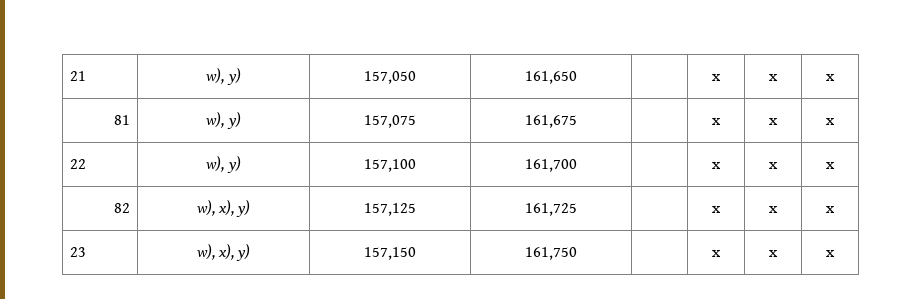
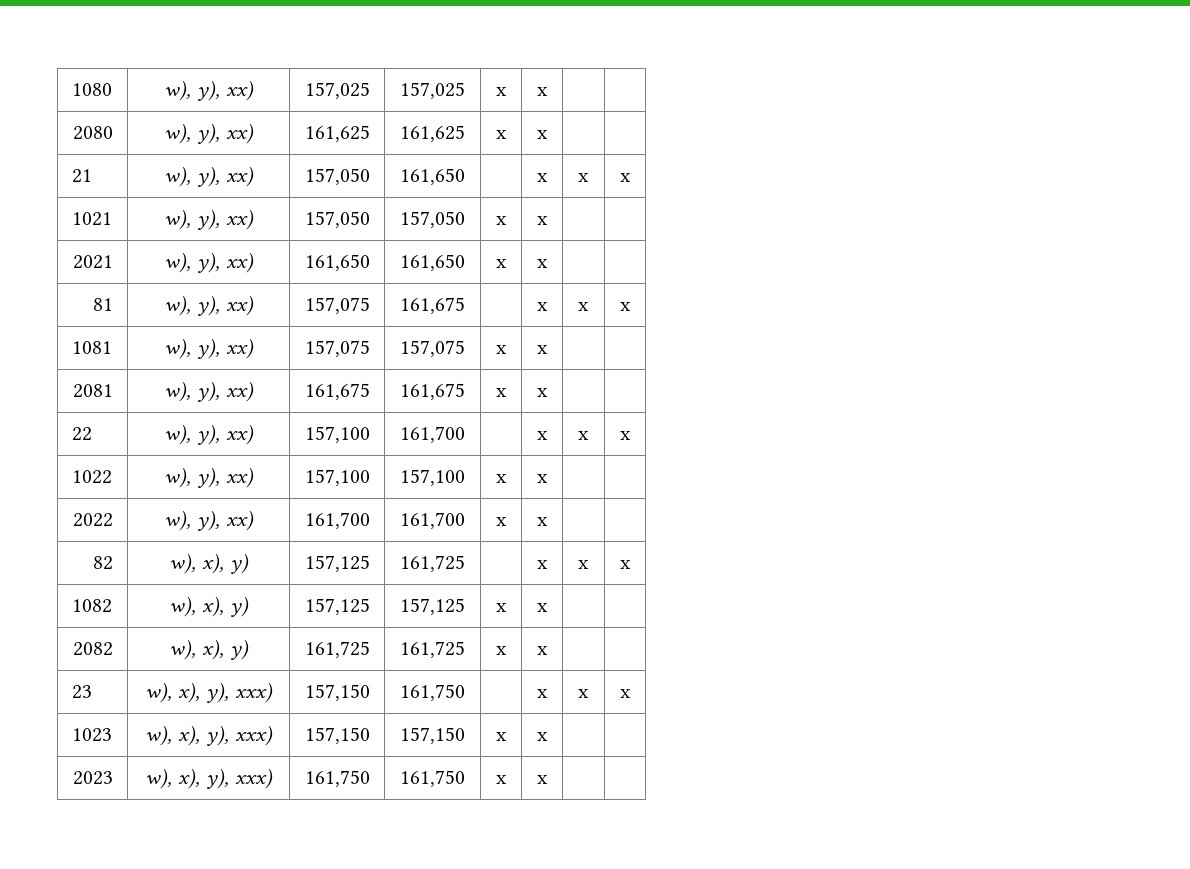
+ 1080 | w), y), xx) | 157,025 | 157,025 | x | x | |
+ 2080 | w), y), xx) | 161,625 | 161,625 | x | x | |
- 21 | w), y) | 157,050 | 161,650 | | x | x | x
+ 21 | w), y), xx) | 157,050 | 161,650 | | x | x | x
+ 1021 | w), y), xx) | 157,050 | 157,050 | x | x | |
+ 2021 | w), y), xx) | 161,650 | 161,650 | x | x | |
- 81 | w), y) | 157,075 | 161,675 | | x | x | x
+ 81 | w), y), xx) | 157,075 | 161,675 | | x | x | x
+ 1081 | w), y), xx) | 157,075 | 157,075 | x | x | |
+ 2081 | w), y), xx) | 161,675 | 161,675 | x | x | |
- 22 | w), y) | 157,100 | 161,700 | | x | x | x
+ 22 | w), y), xx) | 157,100 | 161,700 | | x | x | x
+ 1022 | w), y), xx) | 157,100 | 157,100 | x | x | |
+ 2022 | w), y), xx) | 161,700 | 161,700 | x | x | |
+ 1082 | w), x), y) | 157,125 | 157,125 | x | x | |
+ 2082 | w), x), y) | 161,725 | 161,725 | x | x | |
- 23 | w), x), y) | 157,150 | 161,750 | | x | x | x
+ 23 | w), x), y), xxx) | 157,150 | 161,750 | | x | x | x
+ 1023 | w), x), y), xxx) | 157,150 | 157,150 | x | x | |
+ 2023 | w), x), y), xxx) | 161,750 | 161,750 | x | x | |

